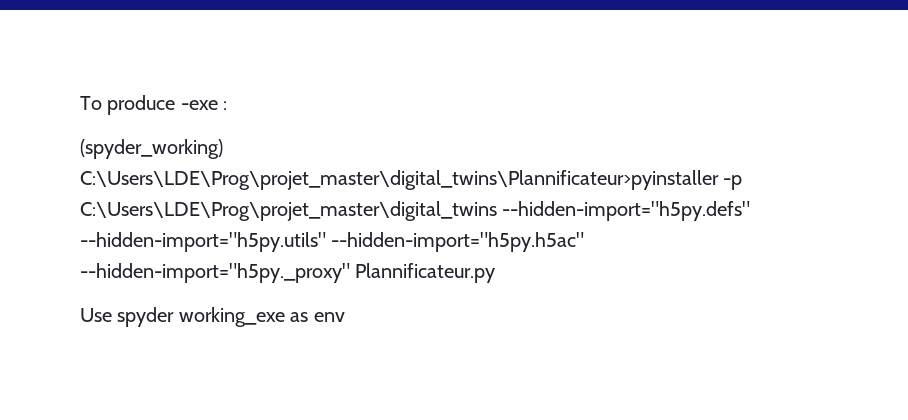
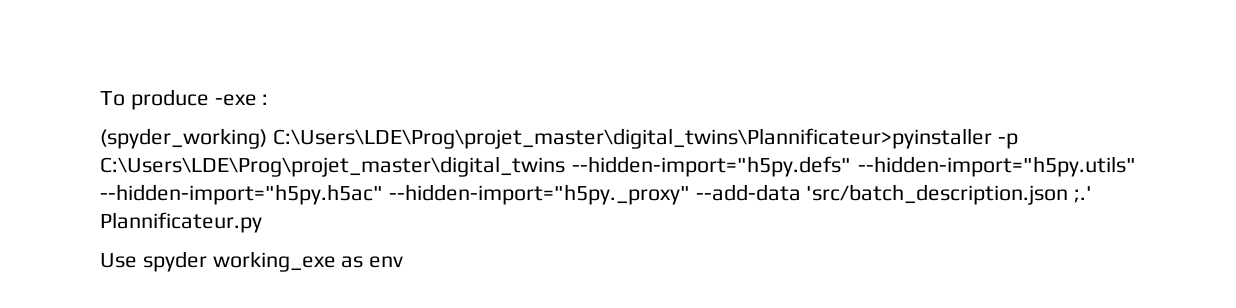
- (spyder_working) C:\Users\LDE\Prog\projet_master\digital_twins\Plannificateur>pyinstaller -p C:\Users\LDE\Prog\projet_master\digital_twins --hidden-import="h5py.defs" --hidden-import="h5py.utils" --hidden-import="h5py.h5ac" --hidden-import="h5py._proxy" Plannificateur.py
+ (spyder_working) C:\Users\LDE\Prog\projet_master\digital_twins\Plannificateur>pyinstaller -p C:\Users\LDE\Prog\projet_master\digital_twins --hidden-import="h5py.defs" --hidden-import="h5py.utils" --hidden-import="h5py.h5ac" --hidden-import="h5py._proxy" --add-data 'src/batch_description.json ;.' Plannificateur.py

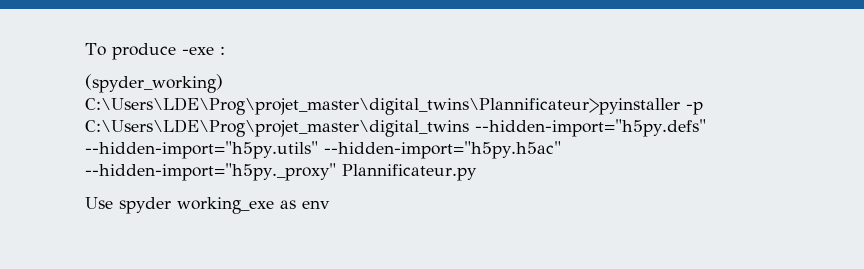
- (spyder_working) C:\Users\LDE\Prog\projet_master\digital_twins\Plannificateur>pyinstaller -p C:\Users\LDE\Prog\projet_master\digital_twins --hidden-import="h5py.defs" --hidden-import="h5py.utils" --hidden-import="h5py.h5ac" --hidden-import="h5py._proxy" --add-data 'src/batch_description.json ;.' Plannificateur.py
+ (spyder_working) C:\Users\LDE\Prog\projet_master\digital_twins\Plannificateur>pyinstaller -p C:\Users\LDE\Prog\projet_master\digital_twins --hidden-import="h5py.defs" --hidden-import="h5py.utils" --hidden-import="h5py.h5ac" --hidden-import="h5py._proxy" Plannificateur.py

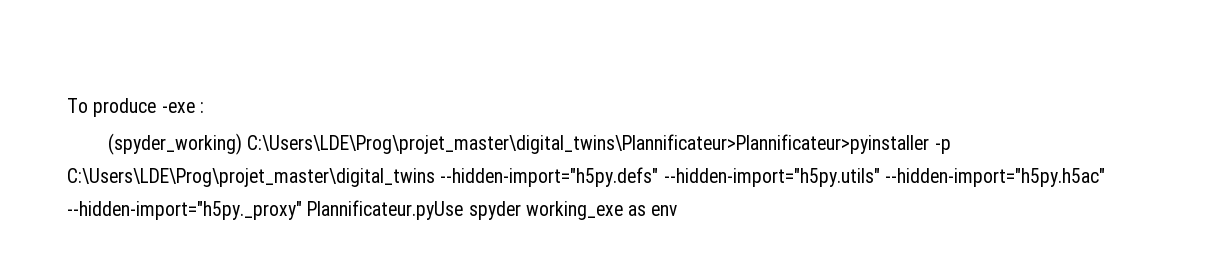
- (spyder_working) C:\Users\LDE\Prog\projet_master\digital_twins\Plannificateur>pyinstaller -p C:\Users\LDE\Prog\projet_master\digital_twins --hidden-import="h5py.defs" --hidden-import="h5py.utils" --hidden-import="h5py.h5ac" --hidden-import="h5py._proxy" Plannificateur.py
- Use spyder working_exe as env
+ (spyder_working) C:\Users\LDE\Prog\projet_master\digital_twins\Plannificateur>Plannificateur>pyinstaller -p C:\Users\LDE\Prog\projet_master\digital_twins --hidden-import="h5py.defs" --hidden-import="h5py.utils" --hidden-import="h5py.h5ac" --hidden-import="h5py._proxy" Plannificateur.pyUse spyder working_exe as env

